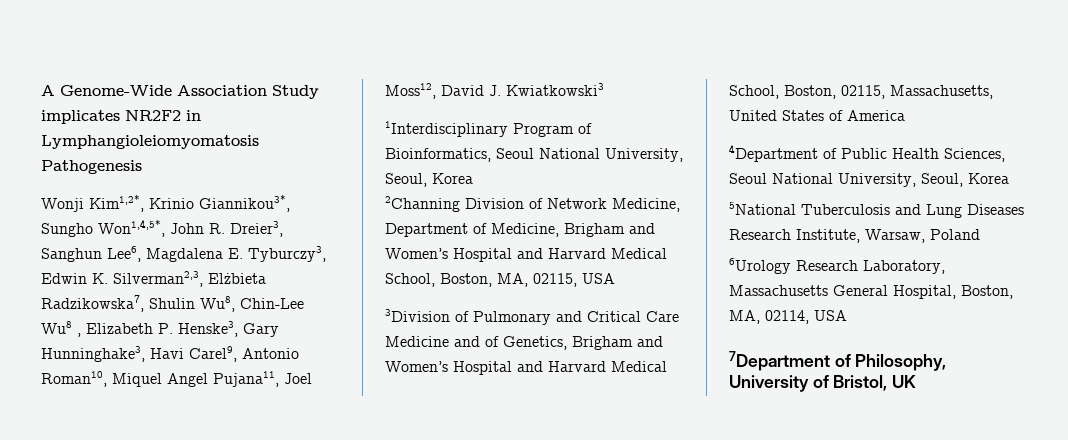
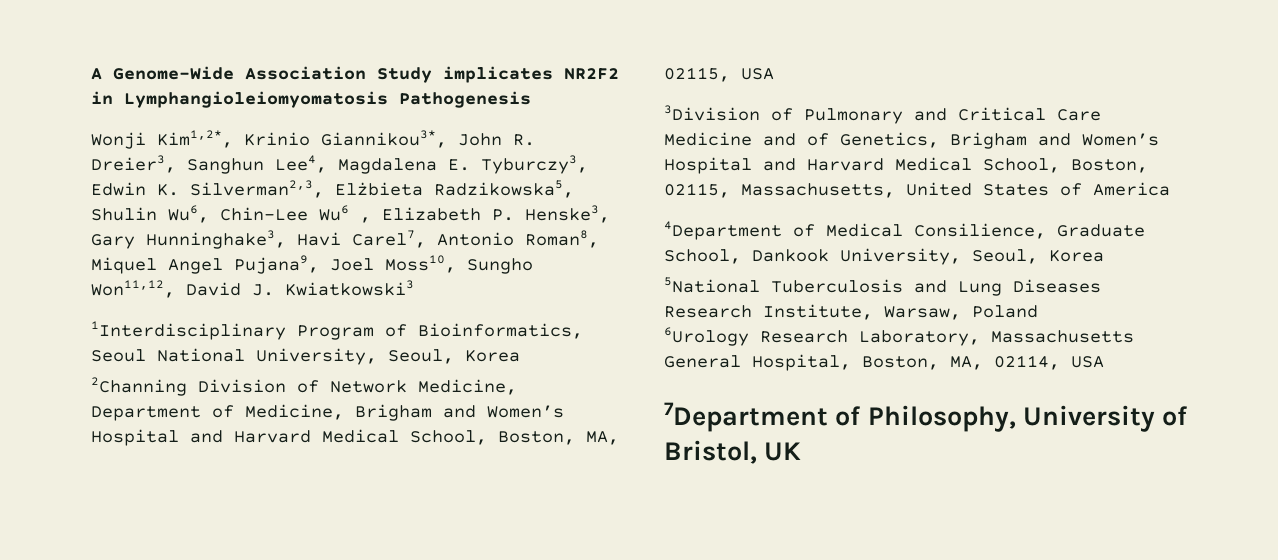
- Wonji Kim1,2*, Krinio Giannikou3*, Sungho Won1,4,5*, John R. Dreier3, Sanghun Lee6, Magdalena E. Tyburczy3, Edwin K. Silverman2,3, Elżbieta Radzikowska7, Shulin Wu8, Chin-Lee Wu8 , Elizabeth P. Henske3, Gary Hunninghake3, Havi Carel9, Antonio Roman10, Miquel Angel Pujana11, Joel Moss12, David J. Kwiatkowski3
+ Wonji Kim1,2*, Krinio Giannikou3*, John R. Dreier3, Sanghun Lee4, Magdalena E. Tyburczy3, Edwin K. Silverman2,3, Elżbieta Radzikowska5, Shulin Wu6, Chin-Lee Wu6 , Elizabeth P. Henske3, Gary Hunninghake3, Havi Carel7, Antonio Roman8, Miquel Angel Pujana9, Joel Moss10, Sungho Won11,12, David J. Kwiatkowski3
- 4Department of Public Health Sciences, Seoul National University, Seoul, Korea
+ 4Department of Medical Consilience, Graduate School, Dankook University, Seoul, Korea

